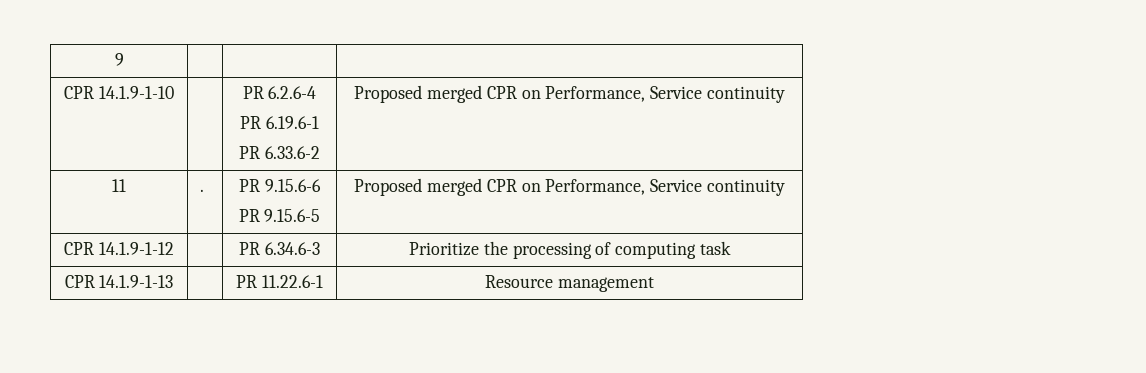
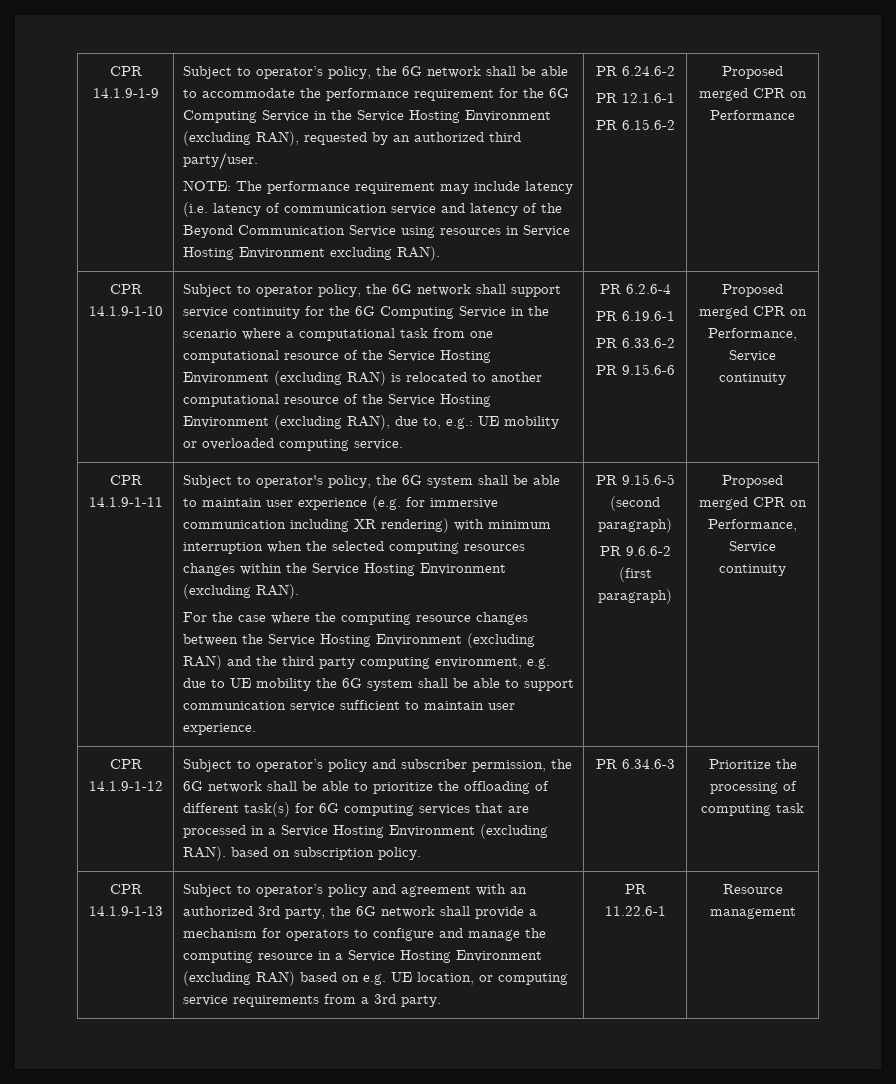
- 9 | | |
- CPR 14.1.9-1-10 | | PR 6.2.6-4
+ CPR 14.1.9-1-9 | Subject to operator’s policy, the 6G network shall be able to accommodate the performance requirement for the 6G Computing Service in the Service Hosting Environment (excluding RAN), requested by an authorized third party/user.
+ NOTE: The performance requirement may include latency (i.e. latency of communication service and latency of the Beyond Communication Service using resources in Service Hosting Environment excluding RAN). | PR 6.24.6-2
+ PR 12.1.6-1
+ PR 6.15.6-2 | Proposed merged CPR on Performance
+ CPR 14.1.9-1-10 | Subject to operator policy, the 6G network shall support service continuity for the 6G Computing Service in the scenario where a computational task from one computational resource of the Service Hosting Environment (excluding RAN) is relocated to another computational resource of the Service Hosting Environment (excluding RAN), due to, e.g.: UE mobility or overloaded computing service. | PR 6.2.6-4
  PR 6.19.6-1
- PR 6.33.6-2 | Proposed merged CPR on Performance, Service continuity
- 11 | . | PR 9.15.6-6
- PR 9.15.6-5 | Proposed merged CPR on Performance, Service continuity
+ PR 6.33.6-2
+ PR 9.15.6-6 | Proposed merged CPR on Performance, Service continuity
+ CPR 14.1.9-1-11 | Subject to operator's policy, the 6G system shall be able to maintain user experience (e.g. for immersive communication including XR rendering) with minimum interruption when the selected computing resources changes within the Service Hosting Environment (excluding RAN).
+ For the case where the computing resource changes between the Service Hosting Environment (excluding RAN) and the third party computing environment, e.g. due to UE mobility the 6G system shall be able to support communication service sufficient to maintain user experience. | PR 9.15.6-5 (second paragraph)
+ PR 9.6.6-2 (first paragraph) | Proposed merged CPR on Performance, Service continuity
+ Subject to operator’s policy and subscriber permission, the 6G network shall be able to prioritize the offloading of different task(s) for 6G computing services that are processed in a Service Hosting Environment (excluding RAN). based on subscription policy.
+ Subject to operator’s policy and agreement with an authorized 3rd party, the 6G network shall provide a mechanism for operators to configure and manage the computing resource in a Service Hosting Environment (excluding RAN) based on e.g. UE location, or computing service requirements from a 3rd party.

